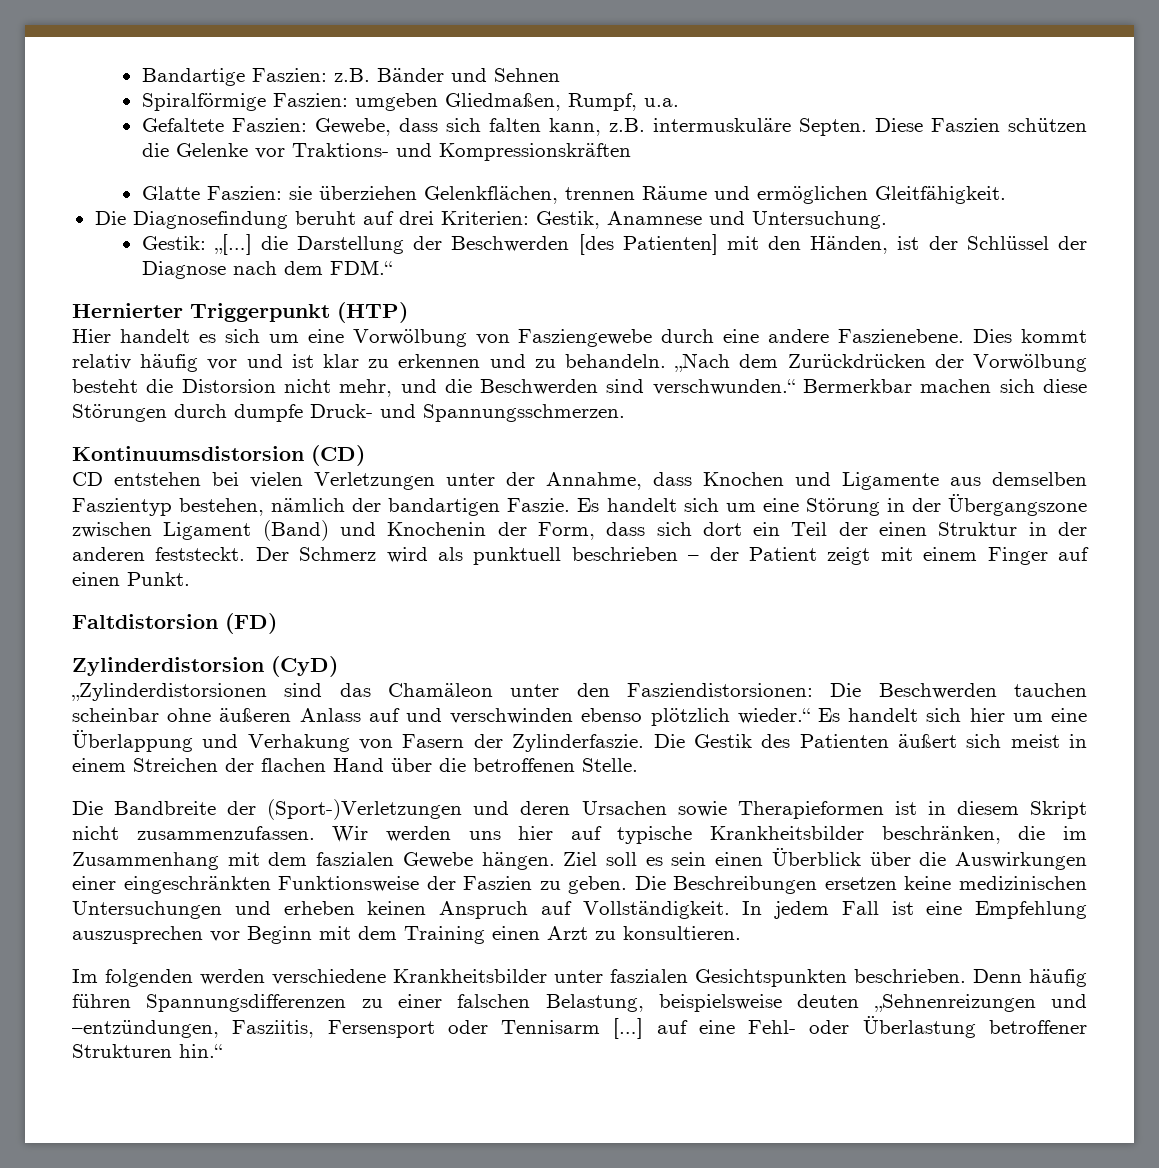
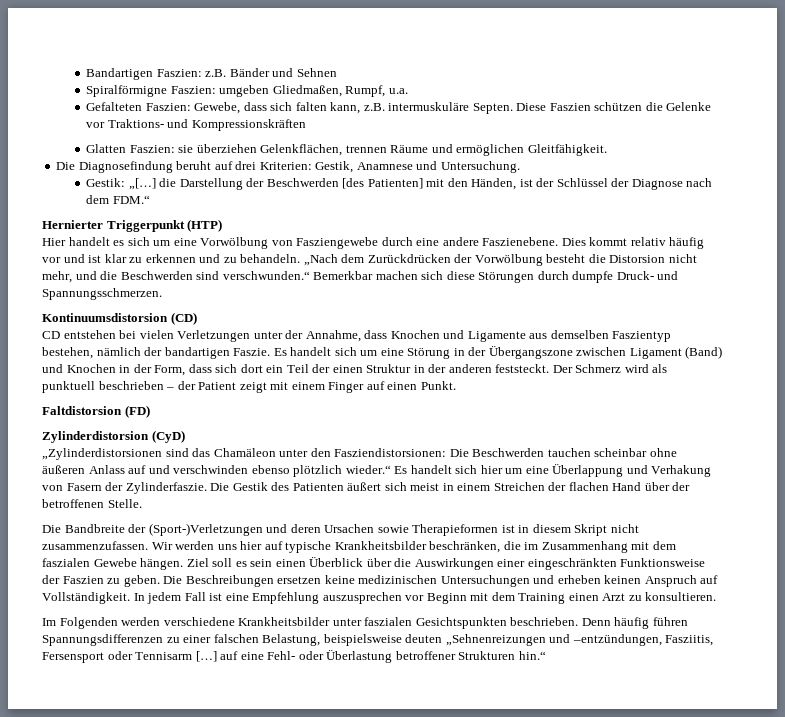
- Bandartige Faszien: z.B. Bänder und Sehnen
+ Bandartigen Faszien: z.B. Bänder und Sehnen
- Spiralförmige Faszien: umgeben Gliedmaßen, Rumpf, u.a.
+ Spiralförmigne Faszien: umgeben Gliedmaßen, Rumpf, u.a.
- Gefaltete Faszien: Gewebe, dass sich falten kann, z.B. intermuskuläre Septen.
+ Gefalteten Faszien: Gewebe, dass sich falten kann, z.B. intermuskuläre Septen.
- Glatte Faszien: sie überziehen Gelenkflächen, trennen Räume und ermöglichen Gleitfähigkeit.
+ Glatten Faszien: sie überziehen Gelenkflächen, trennen Räume und ermöglichen Gleitfähigkeit.
- „Nach dem Zurückdrücken der Vorwölbung besteht die Distorsion nicht mehr, und die Beschwerden sind verschwunden.“ Bermerkbar machen sich diese Störungen durch dumpfe Druck- und Spannungsschmerzen.
+ „Nach dem Zurückdrücken der Vorwölbung besteht die Distorsion nicht mehr, und die Beschwerden sind verschwunden.“ Bemerkbar machen sich diese Störungen durch dumpfe Druck- und Spannungsschmerzen.
- Es handelt sich um eine Störung in der Übergangszone zwischen Ligament (Band) und Knochenin der Form, dass sich dort ein Teil der einen Struktur in der anderen feststeckt.
+ Es handelt sich um eine Störung in der Übergangszone zwischen Ligament (Band) und Knochen in der Form, dass sich dort ein Teil der einen Struktur in der anderen feststeckt.
- Die Gestik des Patienten äußert sich meist in einem Streichen der flachen Hand über die betroffenen Stelle.
+ Die Gestik des Patienten äußert sich meist in einem Streichen der flachen Hand über der betroffenen Stelle.
- Im folgenden werden verschiedene Krankheitsbilder unter faszialen Gesichtspunkten beschrieben.
+ Im Folgenden werden verschiedene Krankheitsbilder unter faszialen Gesichtspunkten beschrieben.

